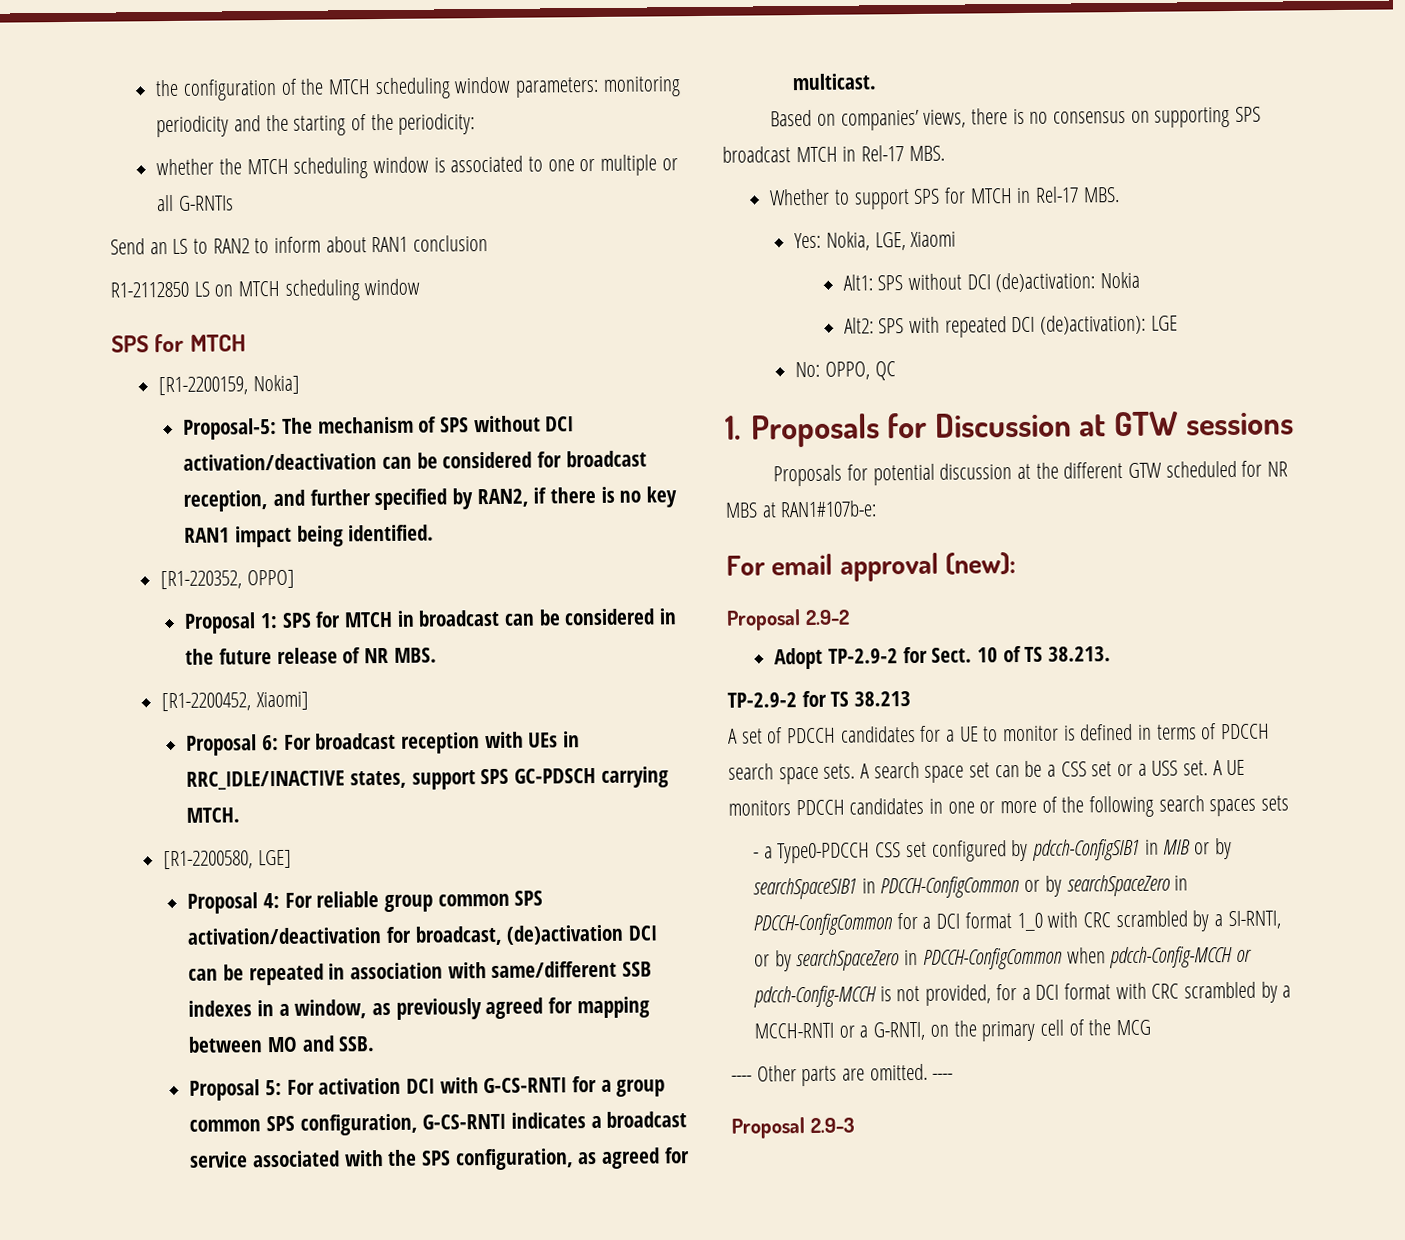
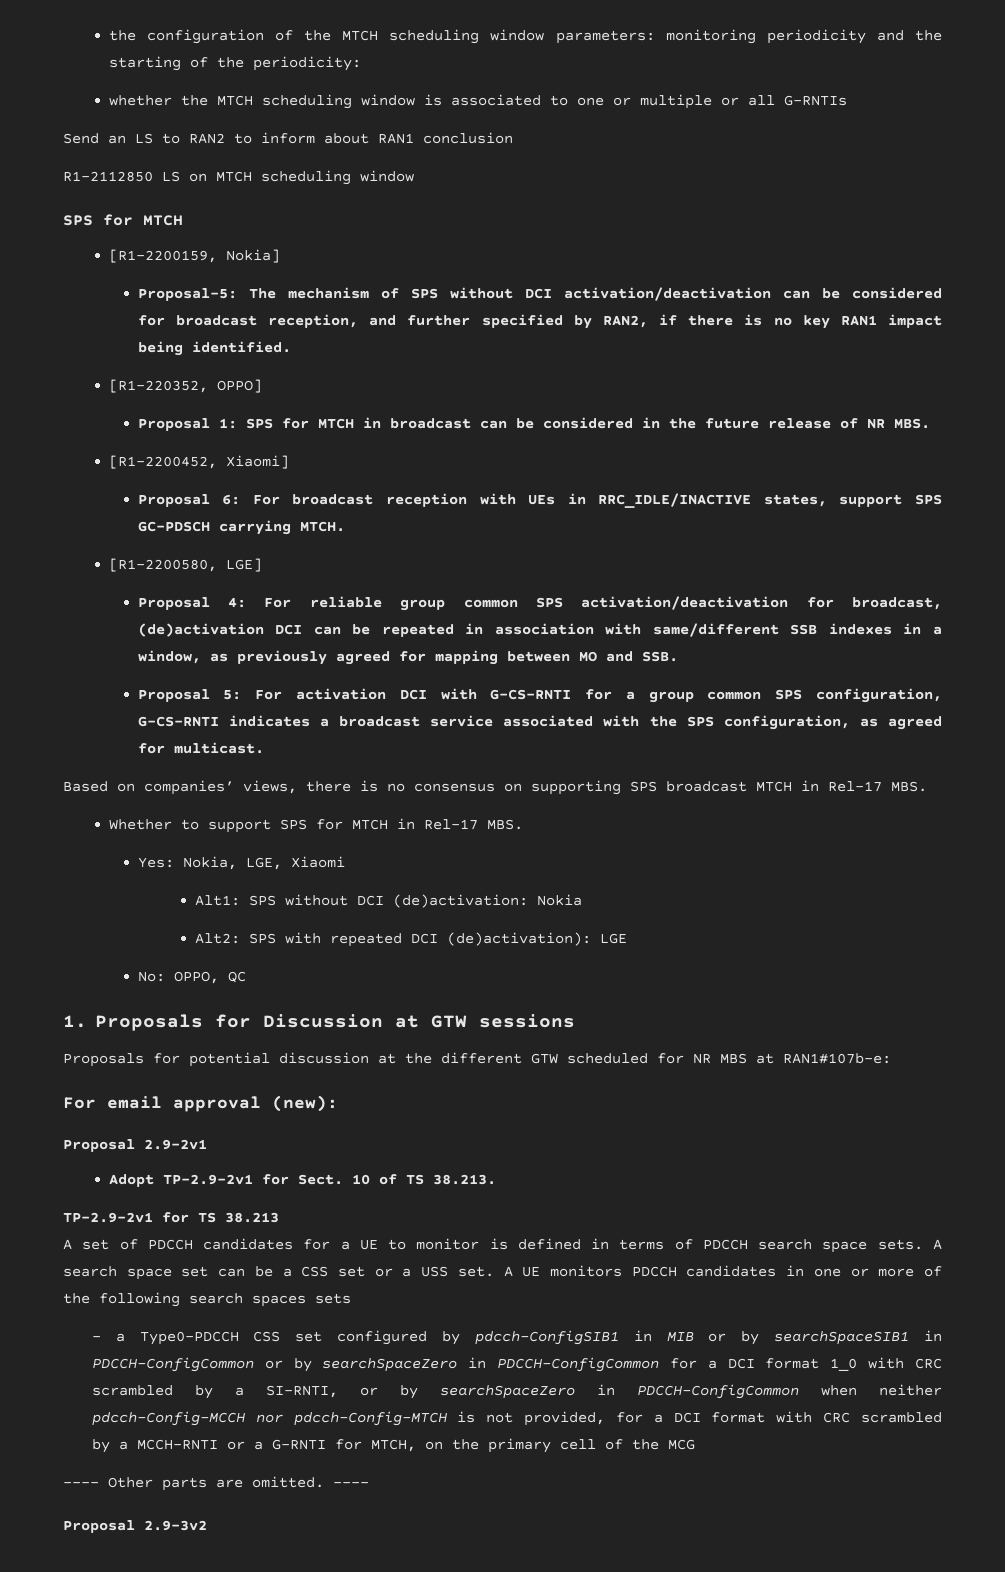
- Proposal 2.9-2
+ Proposal 2.9-2v1
- Adopt TP-2.9-2 for Sect. 10 of TS 38.213.
+ Adopt TP-2.9-2v1 for Sect. 10 of TS 38.213.
- TP-2.9-2 for TS 38.213
+ TP-2.9-2v1 for TS 38.213
- - a Type0-PDCCH CSS set configured by pdcch-ConfigSIB1 in MIB or by searchSpaceSIB1 in PDCCH-ConfigCommon or by searchSpaceZero in PDCCH-ConfigCommon for a DCI format 1_0 with CRC scrambled by a SI-RNTI, or by searchSpaceZero in PDCCH-ConfigCommon when pdcch-Config-MCCH or pdcch-Config-MCCH is not provided, for a DCI format with CRC scrambled by a MCCH-RNTI or a G-RNTI, on the primary cell of the MCG
+ - a Type0-PDCCH CSS set configured by pdcch-ConfigSIB1 in MIB or by searchSpaceSIB1 in PDCCH-ConfigCommon or by searchSpaceZero in PDCCH-ConfigCommon for a DCI format 1_0 with CRC scrambled by a SI-RNTI, or by searchSpaceZero in PDCCH-ConfigCommon when neither pdcch-Config-MCCH nor pdcch-Config-MTCH is not provided, for a DCI format with CRC scrambled by a MCCH-RNTI or a G-RNTI for MTCH, on the primary cell of the MCG
- Proposal 2.9-3
+ Proposal 2.9-3v2

